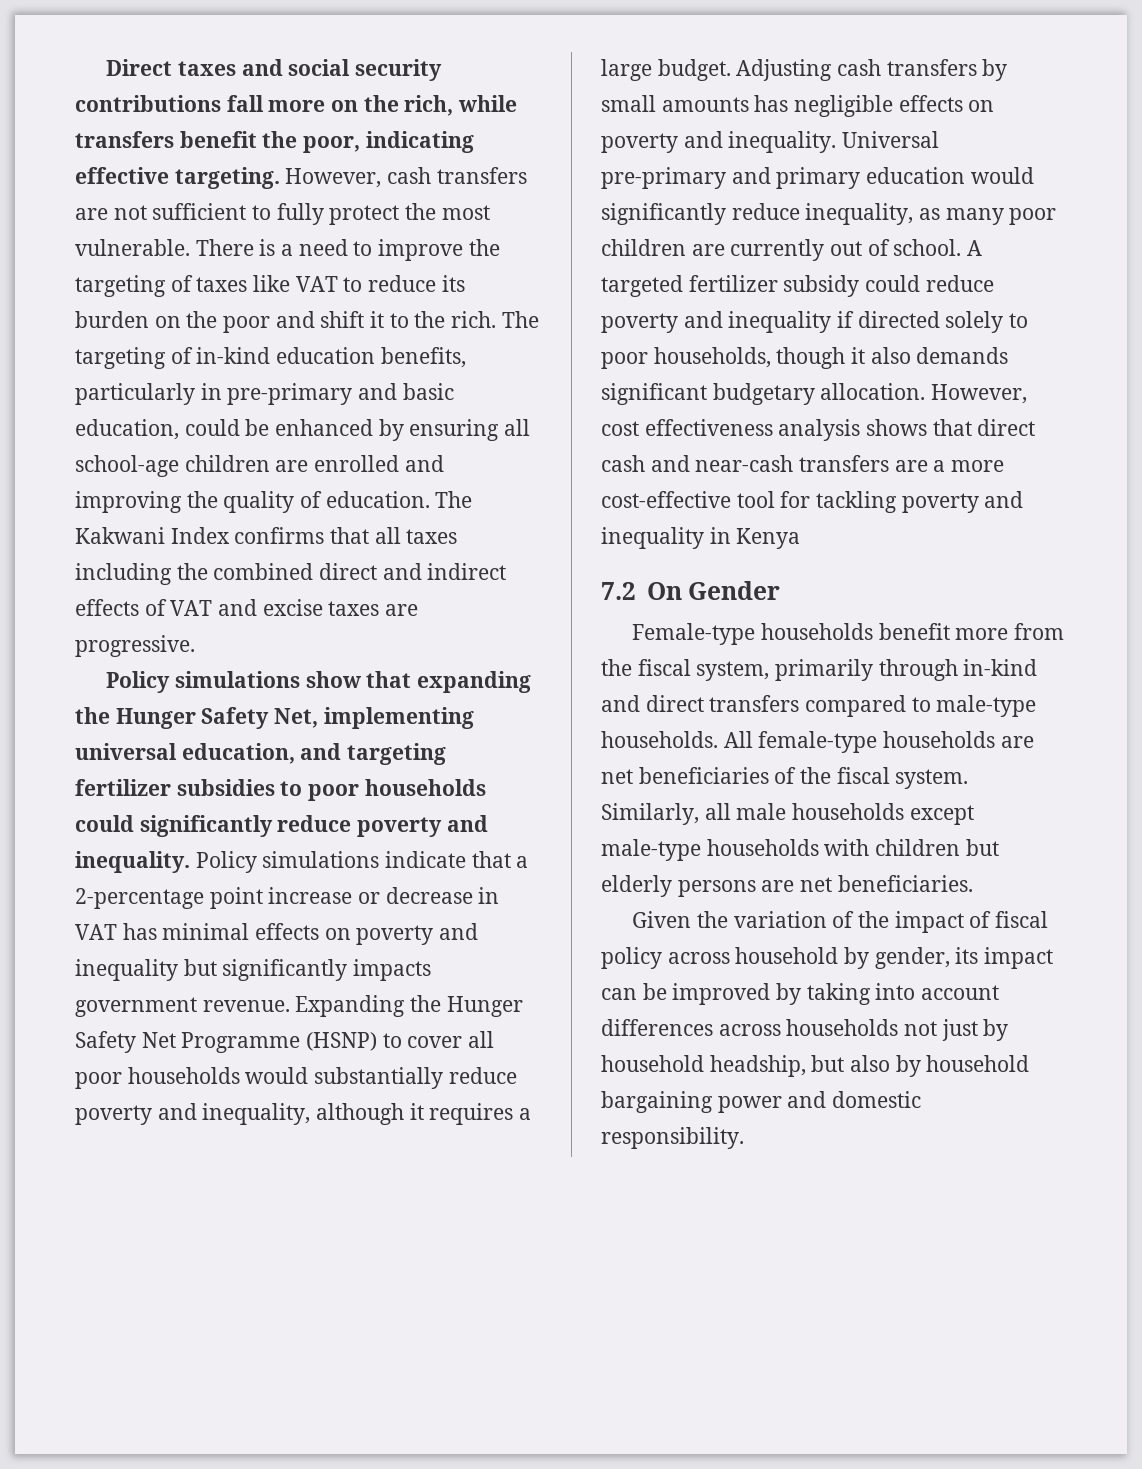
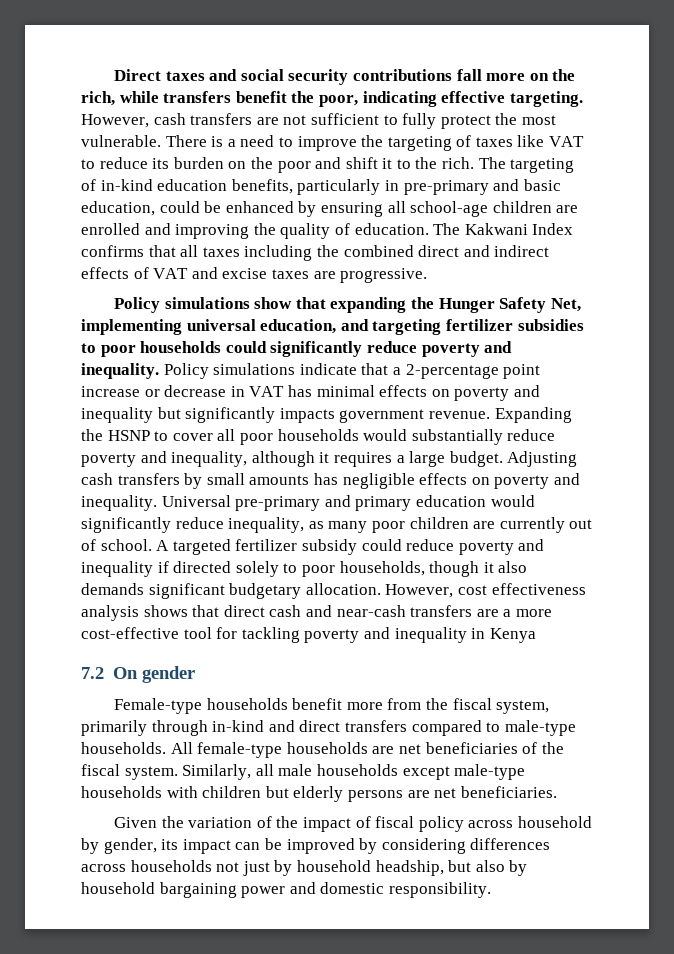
- Expanding the Hunger Safety Net Programme (HSNP) to cover all poor households would substantially reduce poverty and inequality, although it requires a large budget.
+ Expanding the HSNP to cover all poor households would substantially reduce poverty and inequality, although it requires a large budget.
- 7.2 On Gender
+ 7.2 On gender
- Given the variation of the impact of fiscal policy across household by gender, its impact can be improved by taking into account differences across households not just by household headship, but also by household bargaining power and domestic responsibility.
+ Given the variation of the impact of fiscal policy across household by gender, its impact can be improved by considering differences across households not just by household headship, but also by household bargaining power and domestic responsibility.

